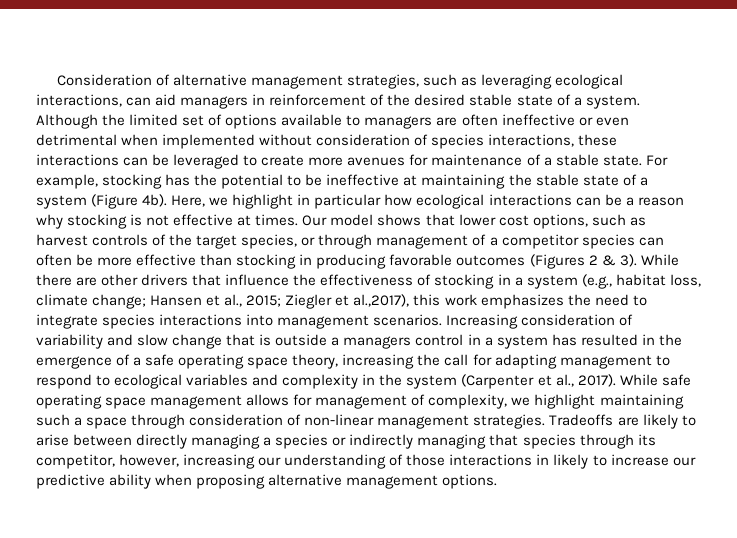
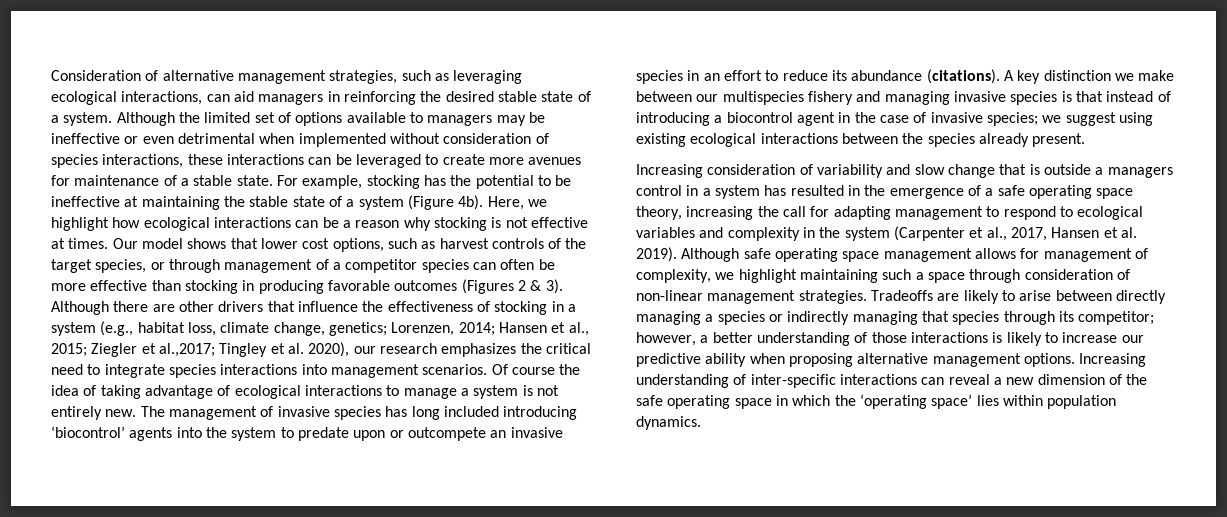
- Consideration of alternative management strategies, such as leveraging ecological interactions, can aid managers in reinforcement of the desired stable state of a system.
+ Consideration of alternative management strategies, such as leveraging ecological interactions, can aid managers in reinforcing the desired stable state of a system.
- Although the limited set of options available to managers are often ineffective or even detrimental when implemented without consideration of species interactions, these interactions can be leveraged to create more avenues for maintenance of a stable state.
+ Although the limited set of options available to managers may be ineffective or even detrimental when implemented without consideration of species interactions, these interactions can be leveraged to create more avenues for maintenance of a stable state.
- Here, we highlight in particular how ecological interactions can be a reason why stocking is not effective at times.
+ Here, we highlight how ecological interactions can be a reason why stocking is not effective at times.
- While there are other drivers that influence the effectiveness of stocking in a system (e.g., habitat loss, climate change; Hansen et al., 2015; Ziegler et al.,2017), this work emphasizes the need to integrate species interactions into management scenarios. Increasing consideration of variability and slow change that is outside a managers control in a system has resulted in the emergence of a safe operating space theory, increasing the call for adapting management to respond to ecological variables and complexity in the system (Carpenter et al., 2017). While safe operating space management allows for management of complexity, we highlight maintaining such a space through consideration of non-linear management strategies.
+ Although there are other drivers that influence the effectiveness of stocking in a system (e.g., habitat loss, climate change, genetics; Lorenzen, 2014; Hansen et al., 2015; Ziegler et al.,2017; Tingley et al. 2020), our research emphasizes the critical need to integrate species interactions into management scenarios. Of course the idea of taking advantage of ecological interactions to manage a system is not entirely new. The management of invasive species has long included introducing ‘biocontrol’ agents into the system to predate upon or outcompete an invasive species in an effort to reduce its abundance (citations). A key distinction we make between our multispecies fishery and managing invasive species is that instead of introducing a biocontrol agent in the case of invasive species; we suggest using existing ecological interactions between the species already present.
+ Increasing consideration of variability and slow change that is outside a managers control in a system has resulted in the emergence of a safe operating space theory, increasing the call for adapting management to respond to ecological variables and complexity in the system (Carpenter et al., 2017, Hansen et al. 2019). Although safe operating space management allows for management of complexity, we highlight maintaining such a space through consideration of non-linear management strategies.
- Tradeoffs are likely to arise between directly managing a species or indirectly managing that species through its competitor, however, increasing our understanding of those interactions in likely to increase our predictive ability when proposing alternative management options.
+ Tradeoffs are likely to arise between directly managing a species or indirectly managing that species through its competitor; however, a better understanding of those interactions is likely to increase our predictive ability when proposing alternative management options.
+ Increasing understanding of inter-specific interactions can reveal a new dimension of the safe operating space in which the ‘operating space’ lies within population dynamics.

